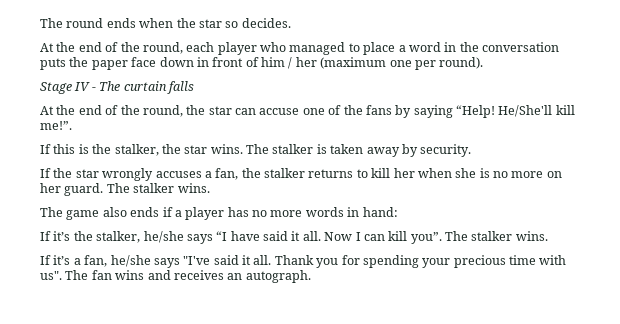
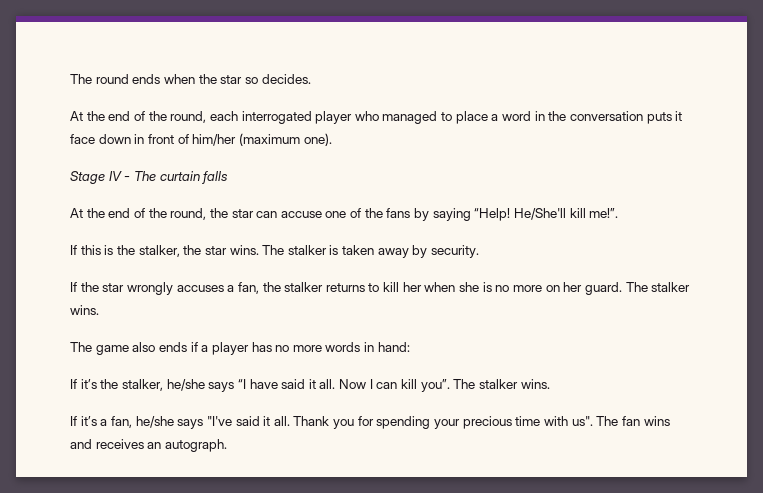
- At the end of the round, each player who managed to place a word in the conversation puts the paper face down in front of him / her (maximum one per round).
+ At the end of the round, each interrogated player who managed to place a word in the conversation puts it face down in front of him/her (maximum one).

